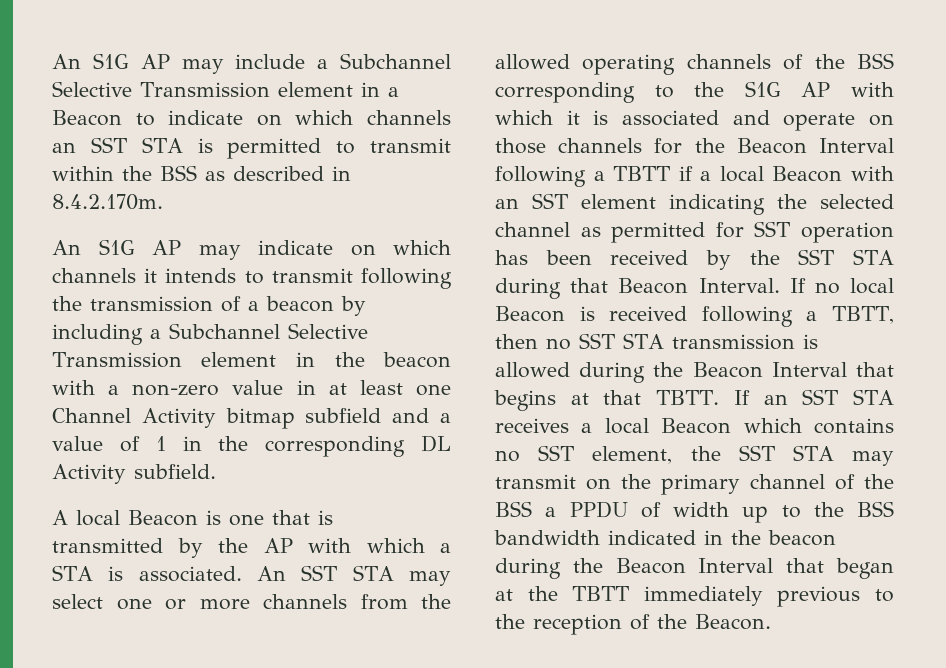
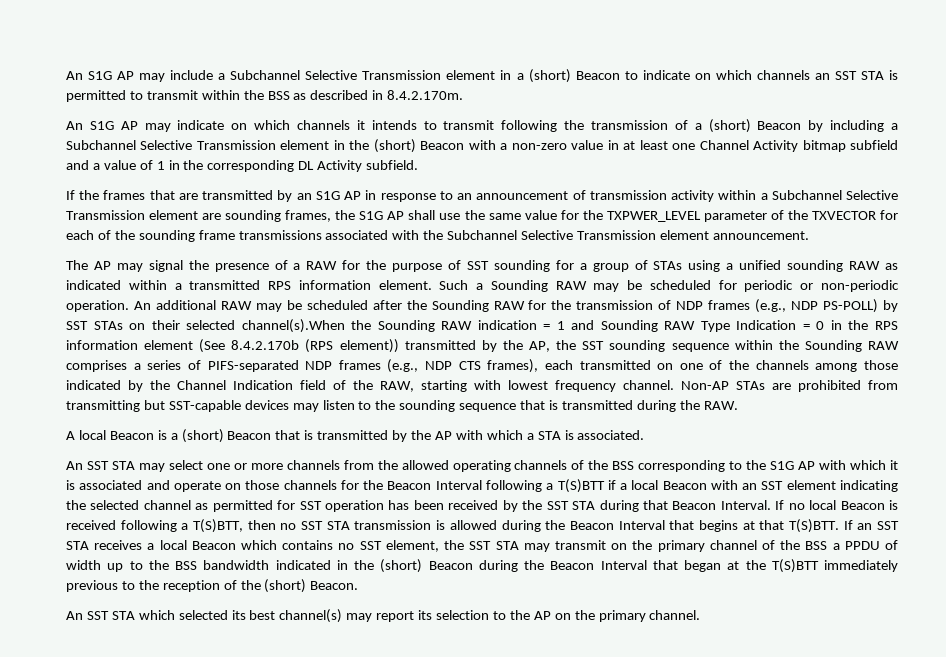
- An S1G AP may include a Subchannel Selective Transmission element in a Beacon to indicate on which channels an SST STA is permitted to transmit within the BSS as described in 8.4.2.170m.
+ An S1G AP may include a Subchannel Selective Transmission element in a (short) Beacon to indicate on which channels an SST STA is permitted to transmit within the BSS as described in 8.4.2.170m.
- An S1G AP may indicate on which channels it intends to transmit following the transmission of a beacon by including a Subchannel Selective Transmission element in the beacon with a non-zero value in at least one Channel Activity bitmap subfield and a value of 1 in the corresponding DL Activity subfield.
+ An S1G AP may indicate on which channels it intends to transmit following the transmission of a (short) Beacon by including a Subchannel Selective Transmission element in the (short) Beacon with a non-zero value in at least one Channel Activity bitmap subfield and a value of 1 in the corresponding DL Activity subfield.
+ If the frames that are transmitted by an S1G AP in response to an announcement of transmission activity within a Subchannel Selective Transmission element are sounding frames, the S1G AP shall use the same value for the TXPWER_LEVEL parameter of the TXVECTOR for each of the sounding frame transmissions associated with the Subchannel Selective Transmission element announcement.
+ The AP may signal the presence of a RAW for the purpose of SST sounding for a group of STAs using a unified sounding RAW as indicated within a transmitted RPS information element. Such a Sounding RAW may be scheduled for periodic or non-periodic operation. An additional RAW may be scheduled after the Sounding RAW for the transmission of NDP frames (e.g., NDP PS-POLL) by SST STAs on their selected channel(s).When the Sounding RAW indication = 1 and Sounding RAW Type Indication = 0 in the RPS information element (See 8.4.2.170b (RPS element)) transmitted by the AP, the SST sounding sequence within the Sounding RAW comprises a series of PIFS-separated NDP frames (e.g., NDP CTS frames), each transmitted on one of the channels among those indicated by the Channel Indication field of the RAW, starting with lowest frequency channel. Non-AP STAs are prohibited from transmitting but SST-capable devices may listen to the sounding sequence that is transmitted during the RAW.
- A local Beacon is one that is transmitted by the AP with which a STA is associated. An SST STA may select one or more channels from the allowed operating channels of the BSS corresponding to the S1G AP with which it is associated and operate on those channels for the Beacon Interval following a TBTT if a local Beacon with an SST element indicating the selected channel as permitted for SST operation has been received by the SST STA during that Beacon Interval.
+ A local Beacon is a (short) Beacon that is transmitted by the AP with which a STA is associated.
+ An SST STA may select one or more channels from the allowed operating channels of the BSS corresponding to the S1G AP with which it is associated and operate on those channels for the Beacon Interval following a T(S)BTT if a local Beacon with an SST element indicating the selected channel as permitted for SST operation has been received by the SST STA during that Beacon Interval.
- If no local Beacon is received following a TBTT, then no SST STA transmission is allowed during the Beacon Interval that begins at that TBTT.
+ If no local Beacon is received following a T(S)BTT, then no SST STA transmission is allowed during the Beacon Interval that begins at that T(S)BTT.
- If an SST STA receives a local Beacon which contains no SST element, the SST STA may transmit on the primary channel of the BSS a PPDU of width up to the BSS bandwidth indicated in the beacon during the Beacon Interval that began at the TBTT immediately previous to the reception of the Beacon.
+ If an SST STA receives a local Beacon which contains no SST element, the SST STA may transmit on the primary channel of the BSS a PPDU of width up to the BSS bandwidth indicated in the (short) Beacon during the Beacon Interval that began at the T(S)BTT immediately previous to the reception of the (short) Beacon.
+ An SST STA which selected its best channel(s) may report its selection to the AP on the primary channel.

